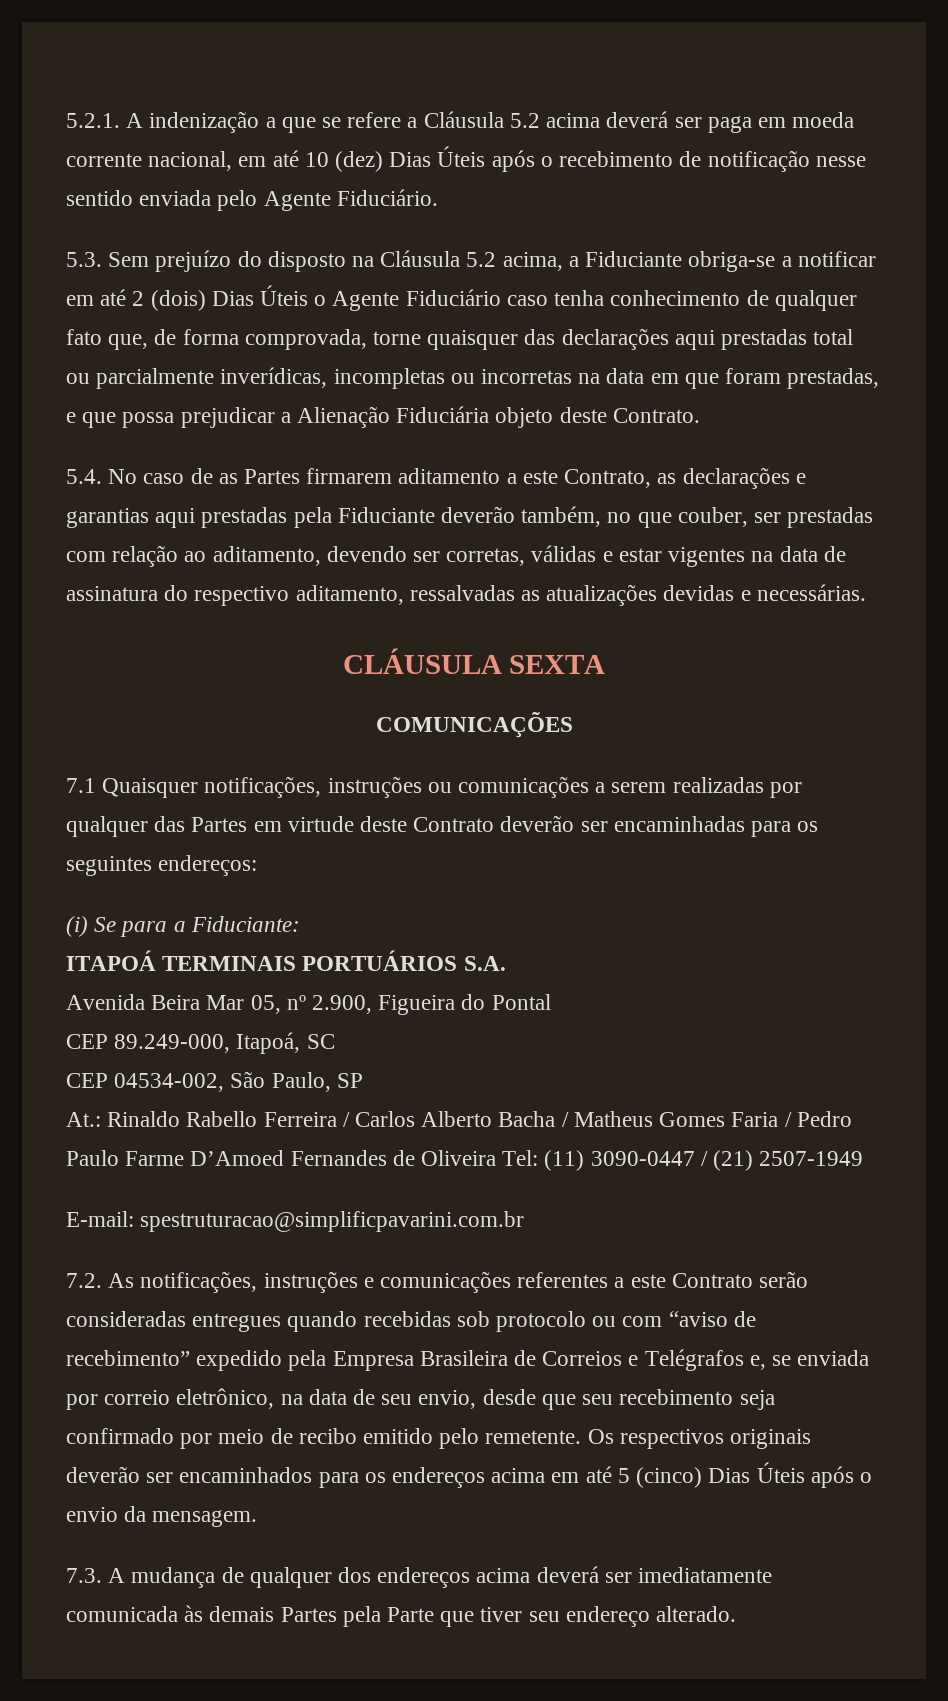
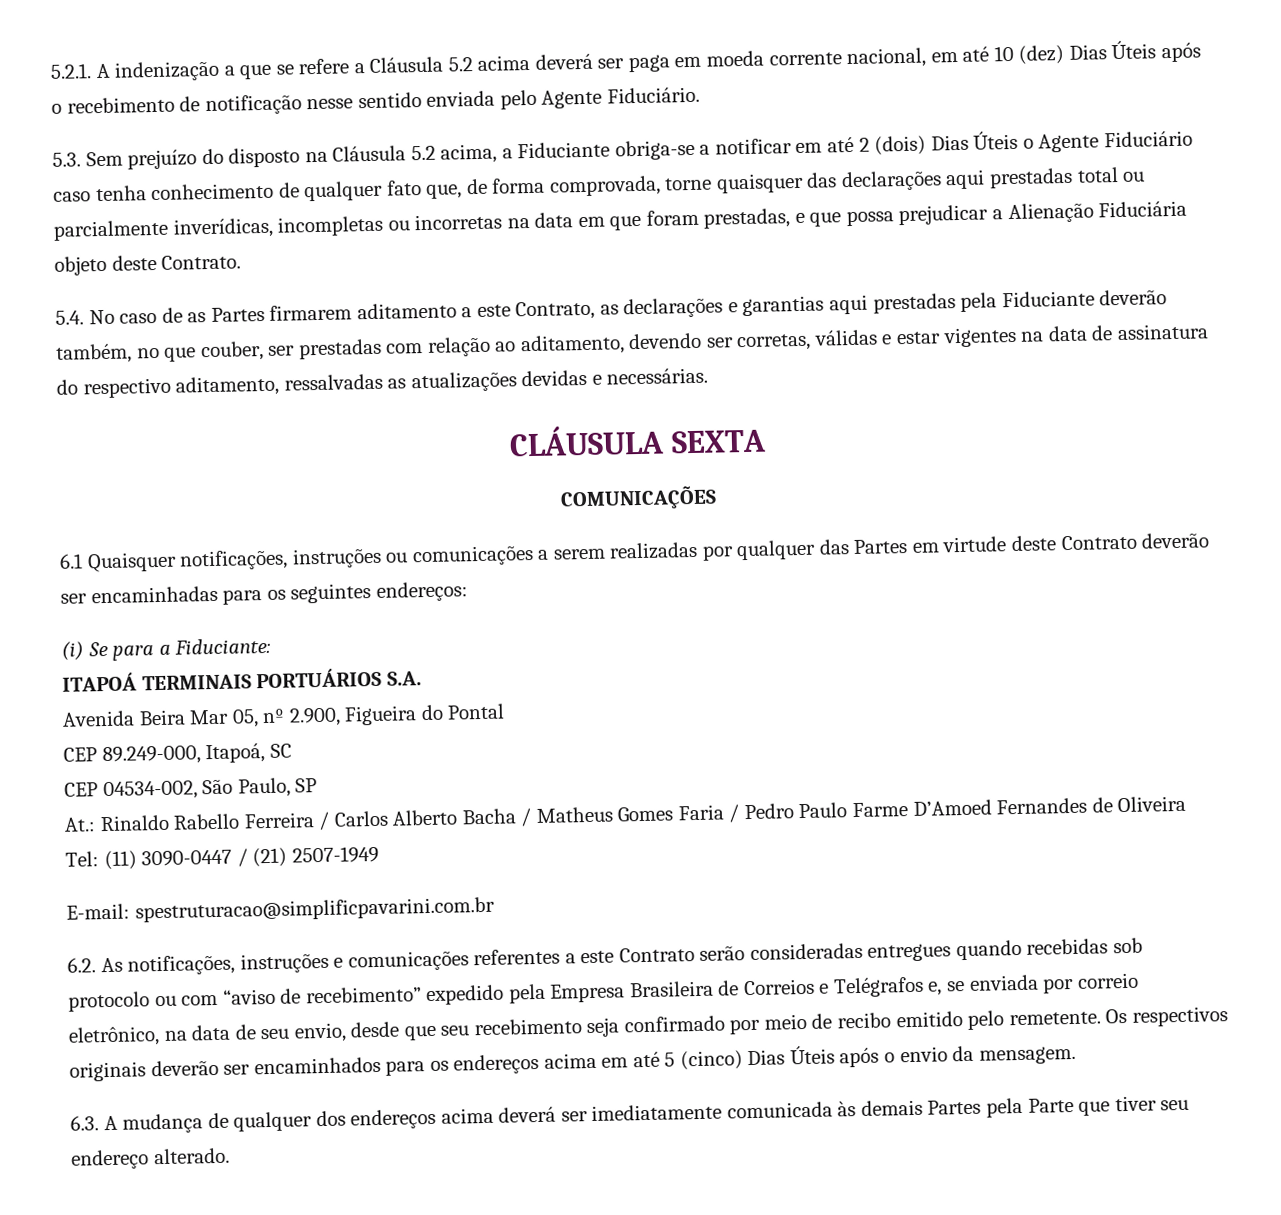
- 7.1 Quaisquer notificações, instruções ou comunicações a serem realizadas por qualquer das Partes em virtude deste Contrato deverão ser encaminhadas para os seguintes endereços:
+ 6.1 Quaisquer notificações, instruções ou comunicações a serem realizadas por qualquer das Partes em virtude deste Contrato deverão ser encaminhadas para os seguintes endereços:
- 7.2. As notificações, instruções e comunicações referentes a este Contrato serão consideradas entregues quando recebidas sob protocolo ou com “aviso de recebimento” expedido pela Empresa Brasileira de Correios e Telégrafos e, se enviada por correio eletrônico, na data de seu envio, desde que seu recebimento seja confirmado por meio de recibo emitido pelo remetente.
+ 6.2. As notificações, instruções e comunicações referentes a este Contrato serão consideradas entregues quando recebidas sob protocolo ou com “aviso de recebimento” expedido pela Empresa Brasileira de Correios e Telégrafos e, se enviada por correio eletrônico, na data de seu envio, desde que seu recebimento seja confirmado por meio de recibo emitido pelo remetente.
- 7.3. A mudança de qualquer dos endereços acima deverá ser imediatamente comunicada às demais Partes pela Parte que tiver seu endereço alterado.
+ 6.3. A mudança de qualquer dos endereços acima deverá ser imediatamente comunicada às demais Partes pela Parte que tiver seu endereço alterado.

